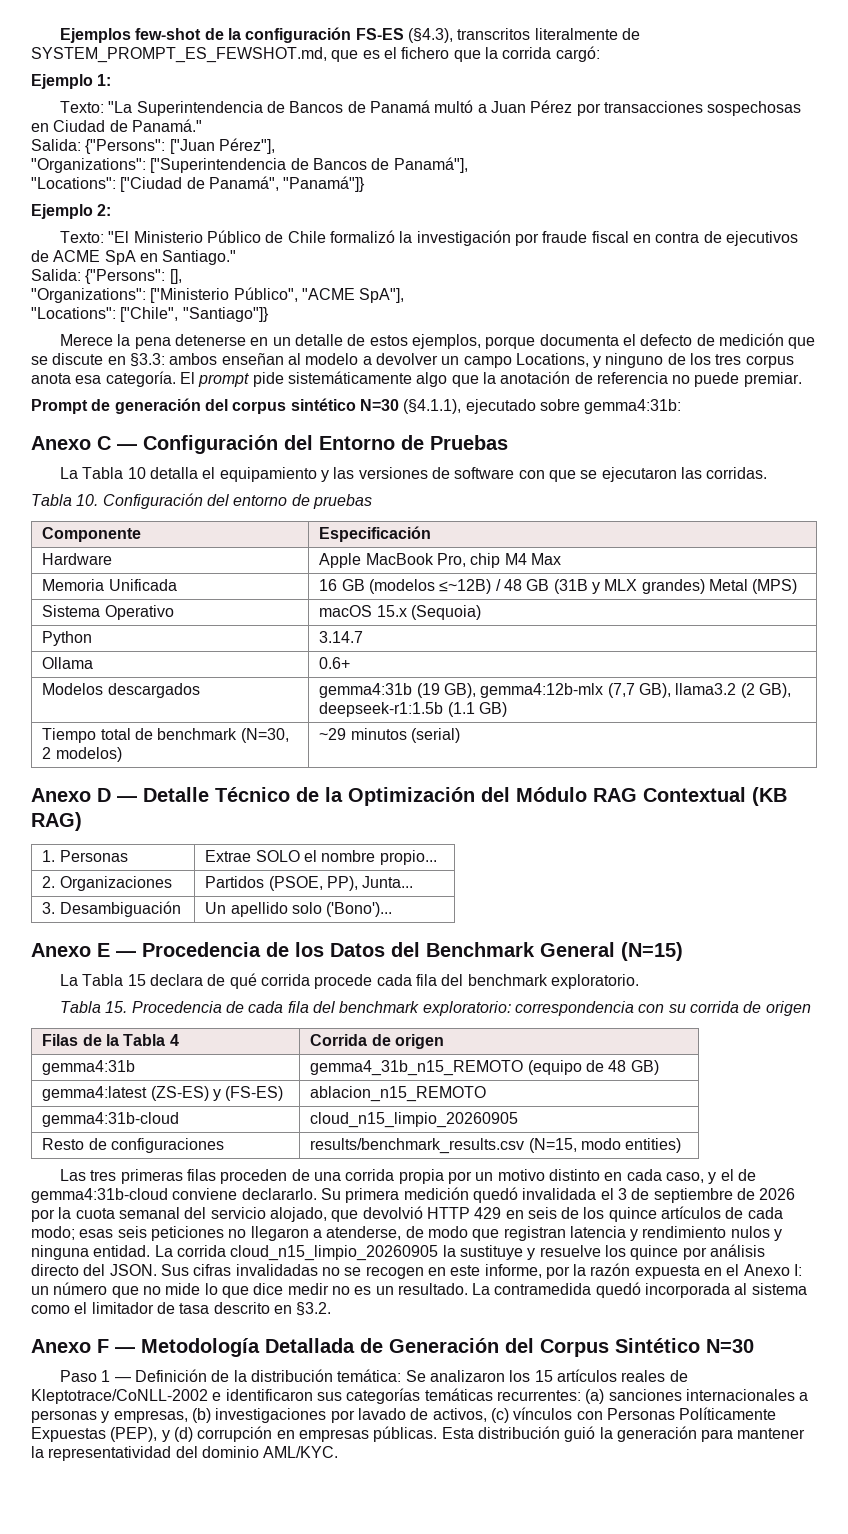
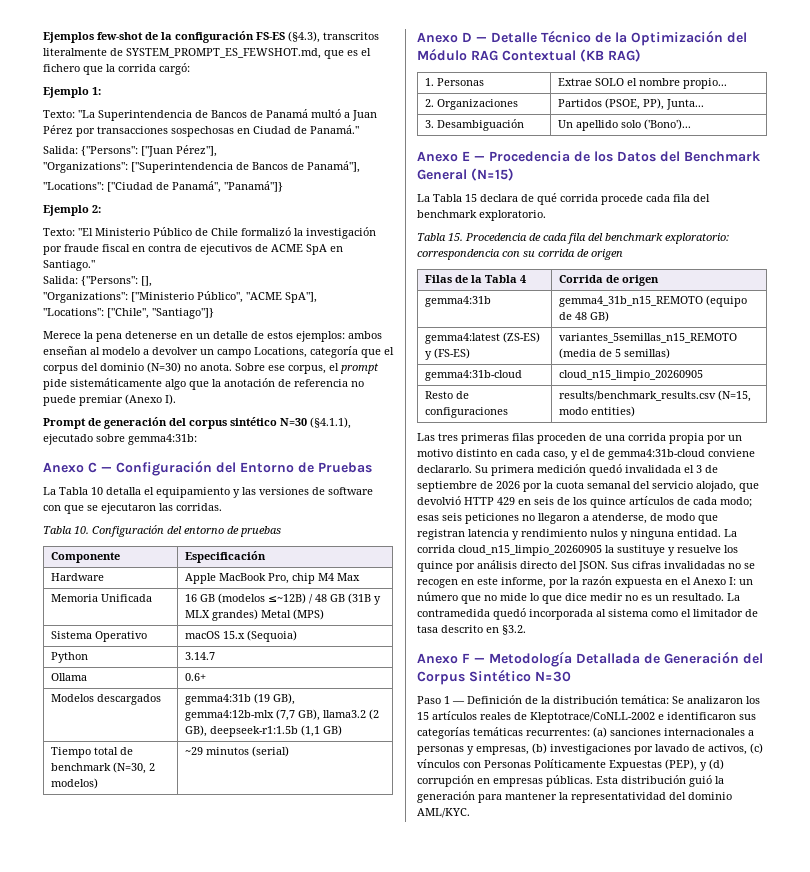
- Merece la pena detenerse en un detalle de estos ejemplos, porque documenta el defecto de medición que se discute en §3.3: ambos enseñan al modelo a devolver un campo Locations, y ninguno de los tres corpus anota esa categoría. El prompt pide sistemáticamente algo que la anotación de referencia no puede premiar.
+ Merece la pena detenerse en un detalle de estos ejemplos: ambos enseñan al modelo a devolver un campo Locations, categoría que el corpus del dominio (N=30) no anota. Sobre ese corpus, el prompt pide sistemáticamente algo que la anotación de referencia no puede premiar (Anexo I).
- Modelos descargados | gemma4:31b (19 GB), gemma4:12b-mlx (7,7 GB), llama3.2 (2 GB), deepseek-r1:1.5b (1.1 GB)
+ Modelos descargados | gemma4:31b (19 GB), gemma4:12b-mlx (7,7 GB), llama3.2 (2 GB), deepseek-r1:1.5b (1,1 GB)
- gemma4:latest (ZS-ES) y (FS-ES) | ablacion_n15_REMOTO
+ gemma4:latest (ZS-ES) y (FS-ES) | variantes_5semillas_n15_REMOTO (media de 5 semillas)

